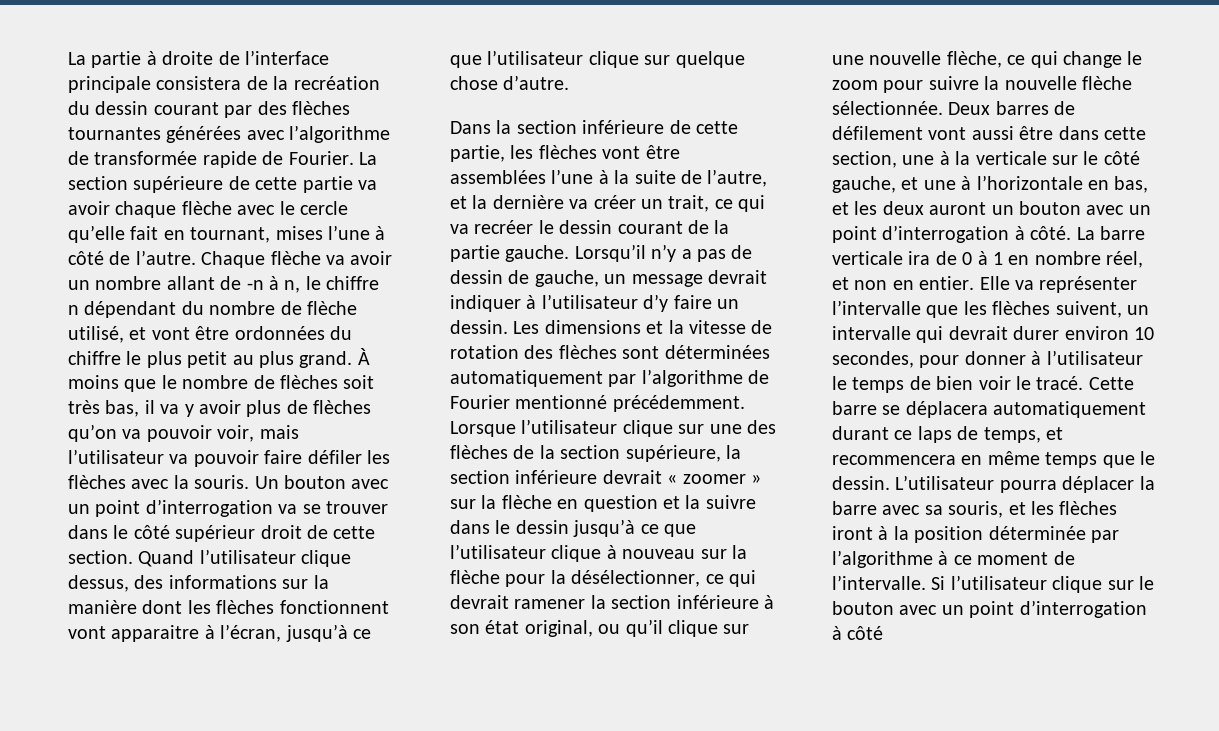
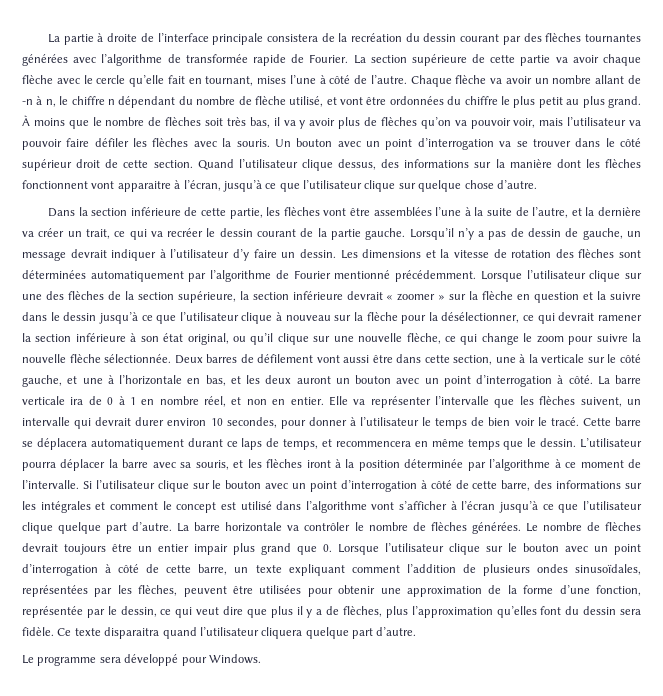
- Si l’utilisateur clique sur le bouton avec un point d’interrogation à côté
+ Si l’utilisateur clique sur le bouton avec un point d’interrogation à côté de cette barre, des informations sur les intégrales et comment le concept est utilisé dans l’algorithme vont s’afficher à l’écran jusqu’à ce que l’utilisateur clique quelque part d’autre. La barre horizontale va contrôler le nombre de flèches générées. Le nombre de flèches devrait toujours être un entier impair plus grand que 0. Lorsque l’utilisateur clique sur le bouton avec un point d’interrogation à côté de cette barre, un texte expliquant comment l’addition de plusieurs ondes sinusoïdales, représentées par les flèches, peuvent être utilisées pour obtenir une approximation de la forme d’une fonction, représentée par le dessin, ce qui veut dire que plus il y a de flèches, plus l’approximation qu’elles font du dessin sera fidèle. Ce texte disparaitra quand l’utilisateur cliquera quelque part d’autre.
+ Le programme sera développé pour Windows.

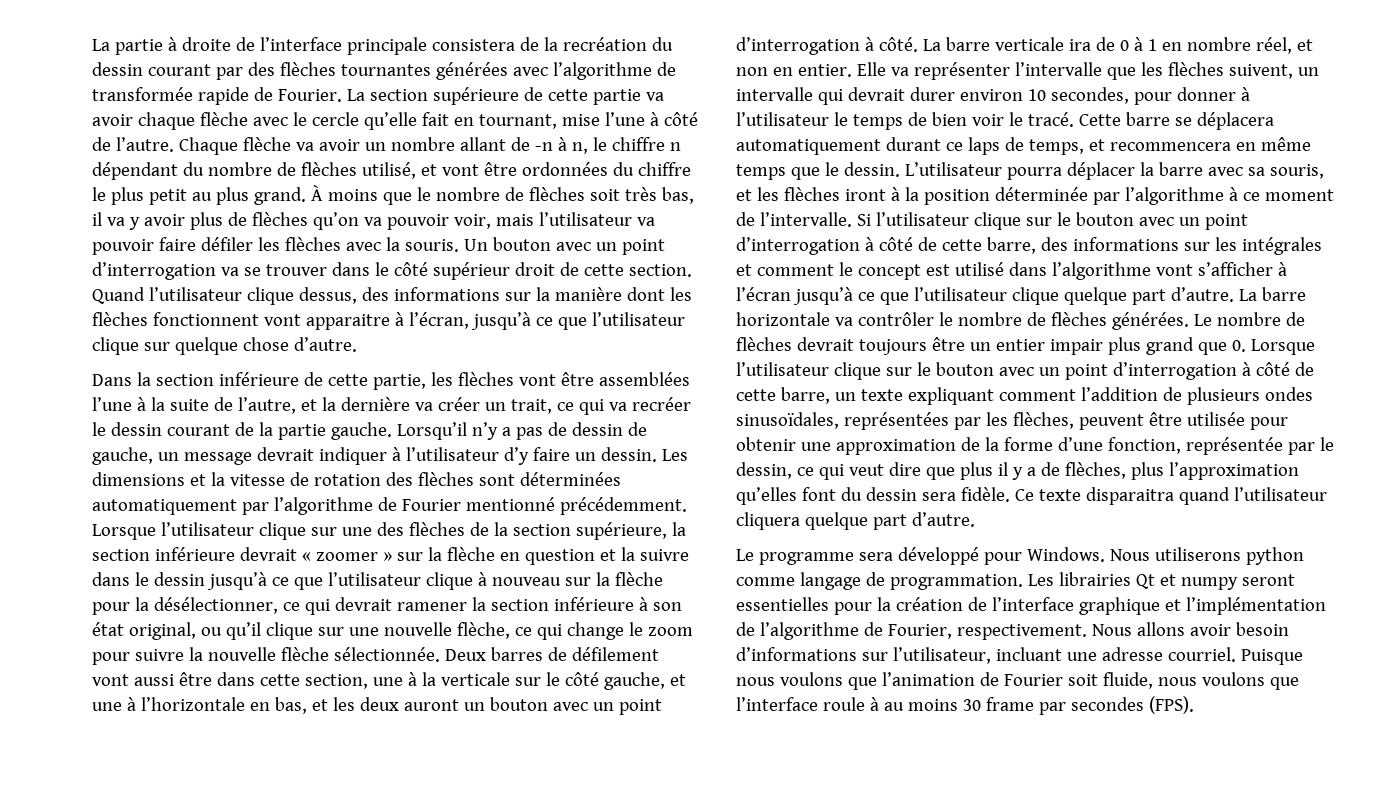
- La section supérieure de cette partie va avoir chaque flèche avec le cercle qu’elle fait en tournant, mises l’une à côté de l’autre.
+ La section supérieure de cette partie va avoir chaque flèche avec le cercle qu’elle fait en tournant, mise l’une à côté de l’autre.
- Chaque flèche va avoir un nombre allant de -n à n, le chiffre n dépendant du nombre de flèche utilisé, et vont être ordonnées du chiffre le plus petit au plus grand.
+ Chaque flèche va avoir un nombre allant de -n à n, le chiffre n dépendant du nombre de flèches utilisé, et vont être ordonnées du chiffre le plus petit au plus grand.
- Le nombre de flèches devrait toujours être un entier impair plus grand que 0. Lorsque l’utilisateur clique sur le bouton avec un point d’interrogation à côté de cette barre, un texte expliquant comment l’addition de plusieurs ondes sinusoïdales, représentées par les flèches, peuvent être utilisées pour obtenir une approximation de la forme d’une fonction, représentée par le dessin, ce qui veut dire que plus il y a de flèches, plus l’approximation qu’elles font du dessin sera fidèle.
+ Le nombre de flèches devrait toujours être un entier impair plus grand que 0. Lorsque l’utilisateur clique sur le bouton avec un point d’interrogation à côté de cette barre, un texte expliquant comment l’addition de plusieurs ondes sinusoïdales, représentées par les flèches, peuvent être utilisée pour obtenir une approximation de la forme d’une fonction, représentée par le dessin, ce qui veut dire que plus il y a de flèches, plus l’approximation qu’elles font du dessin sera fidèle.
+ Nous utiliserons python comme langage de programmation. Les librairies Qt et numpy seront essentielles pour la création de l’interface graphique et l’implémentation de l’algorithme de Fourier, respectivement. Nous allons avoir besoin d’informations sur l’utilisateur, incluant une adresse courriel. Puisque nous voulons que l’animation de Fourier soit fluide, nous voulons que l’interface roule à au moins 30 frame par secondes (FPS).

